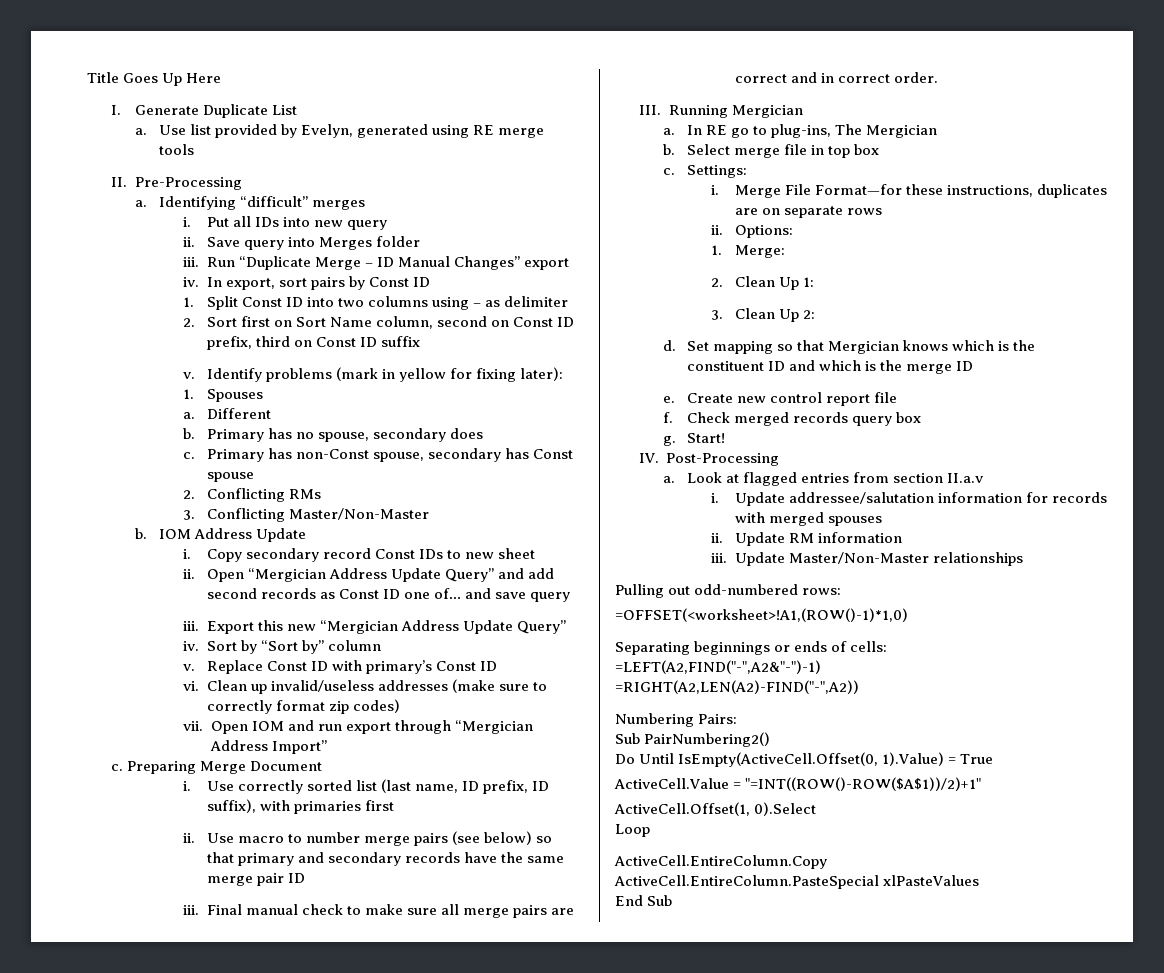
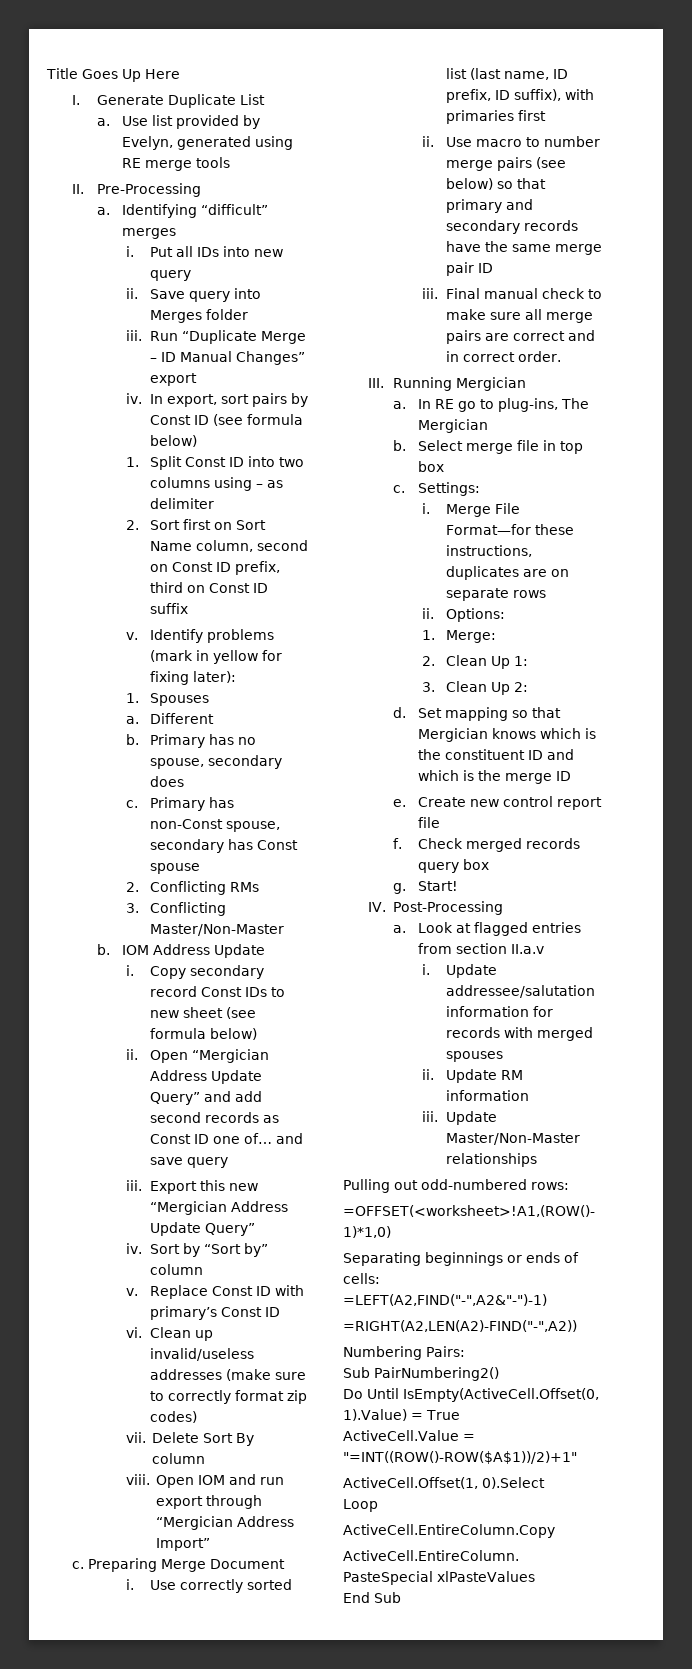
- In export, sort pairs by Const ID
+ In export, sort pairs by Const ID (see formula below)
- Copy secondary record Const IDs to new sheet
+ Copy secondary record Const IDs to new sheet (see formula below)
+ Delete Sort By column
+ viii.

